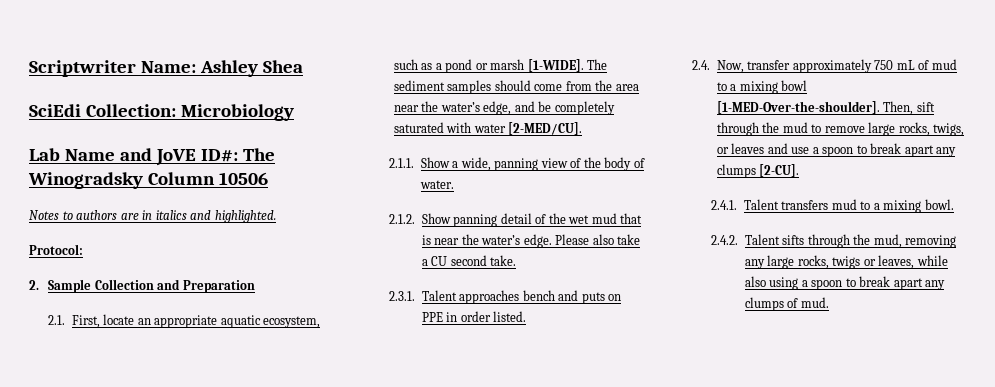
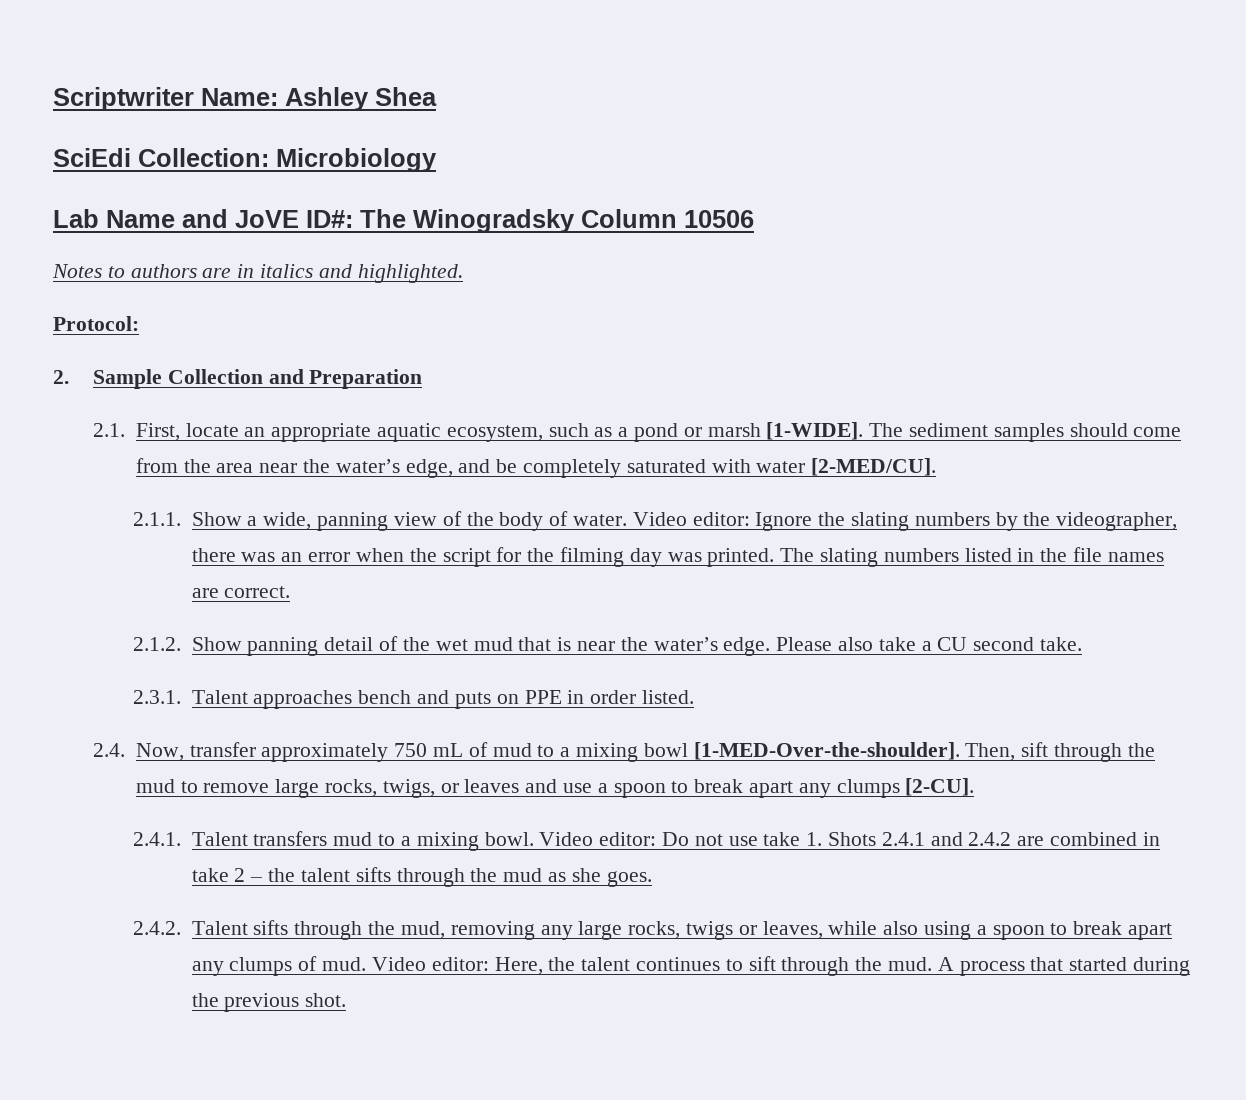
+ Video editor: Ignore the slating numbers by the videographer, there was an error when the script for the filming day was printed. The slating numbers listed in the file names are correct.
+ Video editor: Do not use take 1. Shots 2.4.1 and 2.4.2 are combined in take 2 – the talent sifts through the mud as she goes.
+ Video editor: Here, the talent continues to sift through the mud. A process that started during the previous shot.

